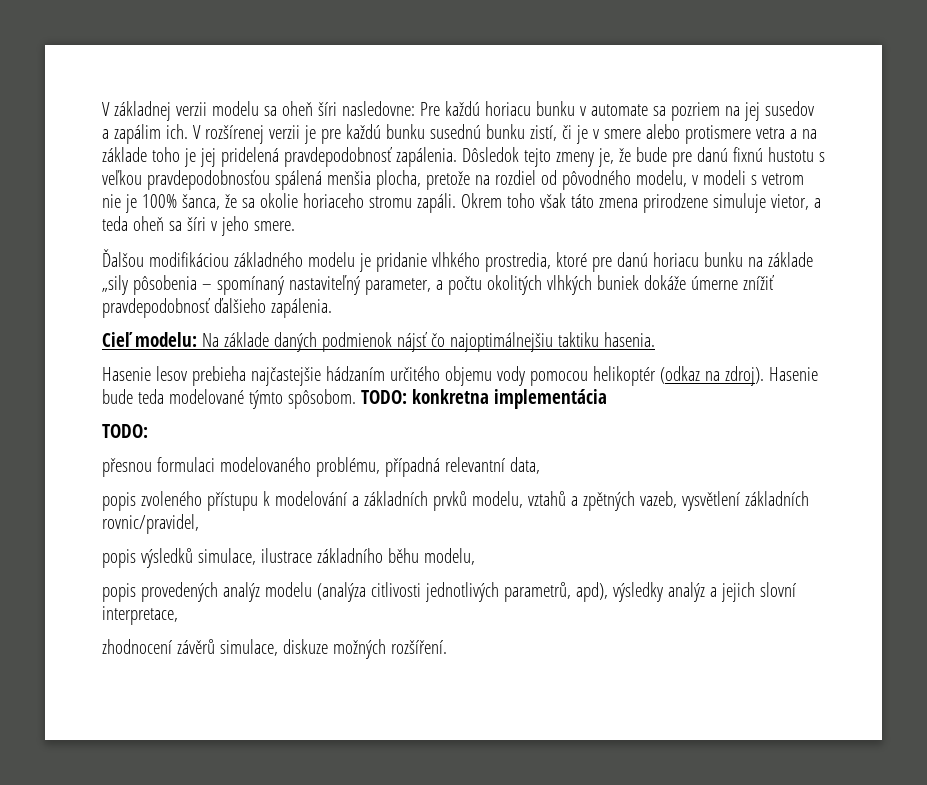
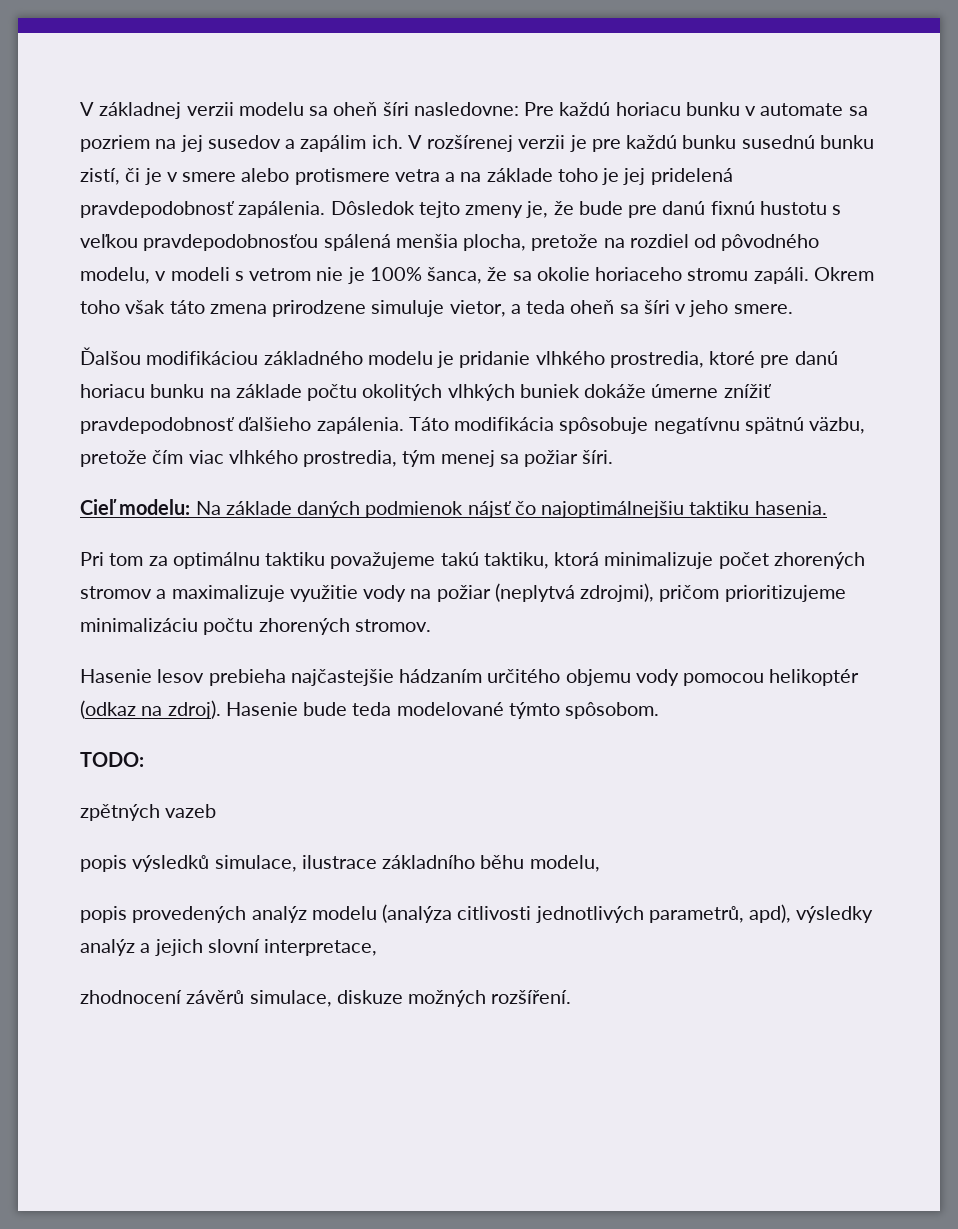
- Ďalšou modifikáciou základného modelu je pridanie vlhkého prostredia, ktoré pre danú horiacu bunku na základe „sily pôsobenia – spomínaný nastaviteľný parameter, a počtu okolitých vlhkých buniek dokáže úmerne znížiť pravdepodobnosť ďalšieho zapálenia.
+ Ďalšou modifikáciou základného modelu je pridanie vlhkého prostredia, ktoré pre danú horiacu bunku na základe počtu okolitých vlhkých buniek dokáže úmerne znížiť pravdepodobnosť ďalšieho zapálenia. Táto modifikácia spôsobuje negatívnu spätnú väzbu, pretože čím viac vlhkého prostredia, tým menej sa požiar šíri.
+ Pri tom za optimálnu taktiku považujeme takú taktiku, ktorá minimalizuje počet zhorených stromov a maximalizuje využitie vody na požiar (neplytvá zdrojmi), pričom prioritizujeme minimalizáciu počtu zhorených stromov.
- Hasenie bude teda modelované týmto spôsobom. TODO: konkretna implementácia
+ Hasenie bude teda modelované týmto spôsobom.
  TODO:
- přesnou formulaci modelovaného problému, případná relevantní data,
- popis zvoleného přístupu k modelování a základních prvků modelu, vztahů a zpětných vazeb, vysvětlení základních rovnic/pravidel,
+ zpětných vazeb

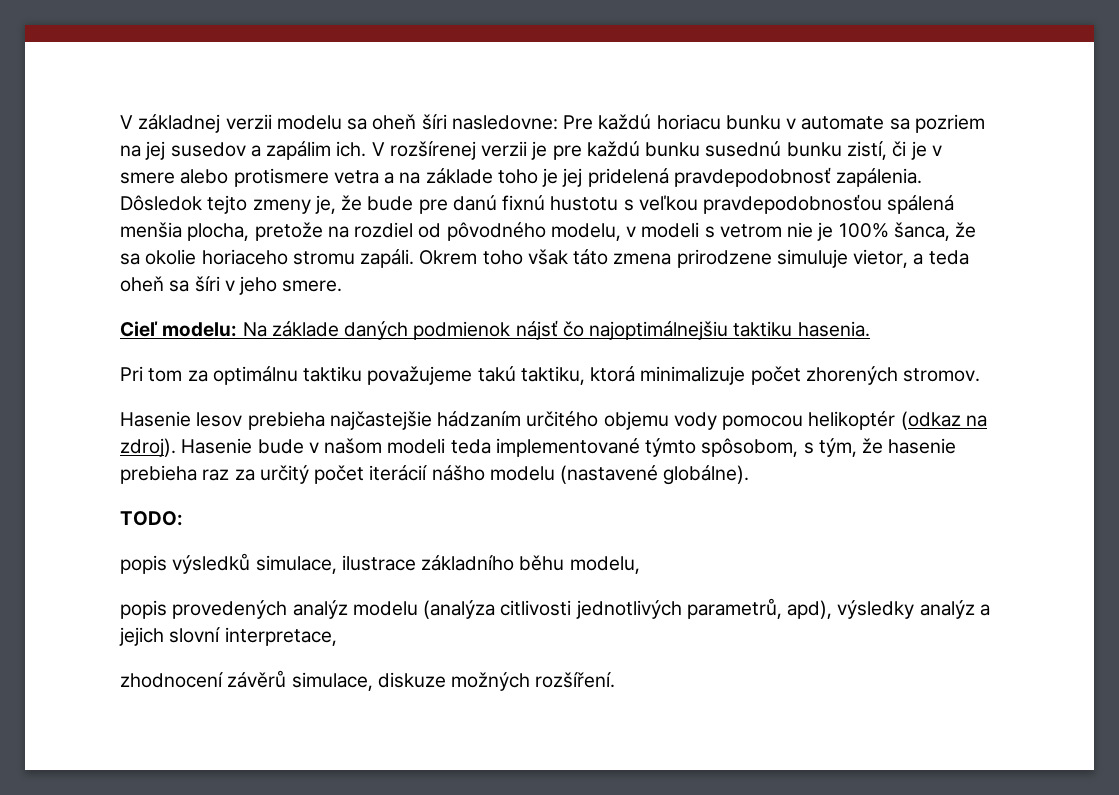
- Ďalšou modifikáciou základného modelu je pridanie vlhkého prostredia, ktoré pre danú horiacu bunku na základe počtu okolitých vlhkých buniek dokáže úmerne znížiť pravdepodobnosť ďalšieho zapálenia. Táto modifikácia spôsobuje negatívnu spätnú väzbu, pretože čím viac vlhkého prostredia, tým menej sa požiar šíri.
- Pri tom za optimálnu taktiku považujeme takú taktiku, ktorá minimalizuje počet zhorených stromov a maximalizuje využitie vody na požiar (neplytvá zdrojmi), pričom prioritizujeme minimalizáciu počtu zhorených stromov.
+ Pri tom za optimálnu taktiku považujeme takú taktiku, ktorá minimalizuje počet zhorených stromov.
- Hasenie bude teda modelované týmto spôsobom.
+ Hasenie bude v našom modeli teda implementované týmto spôsobom, s tým, že hasenie prebieha raz za určitý počet iterácií nášho modelu (nastavené globálne).
- zpětných vazeb

